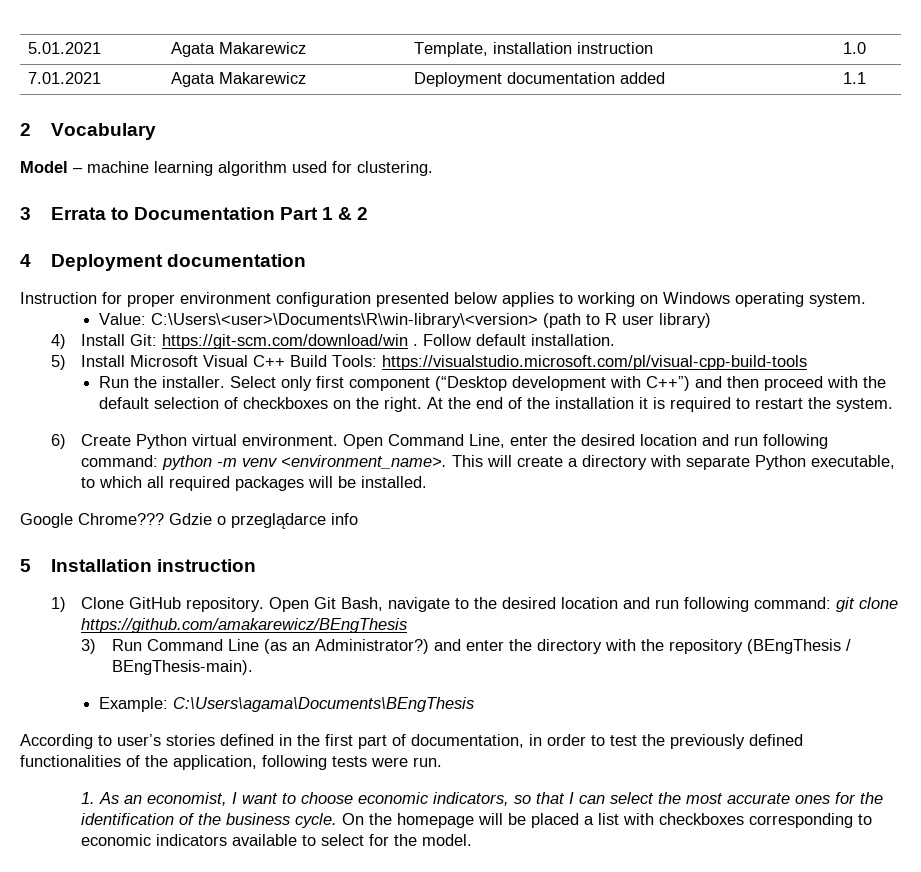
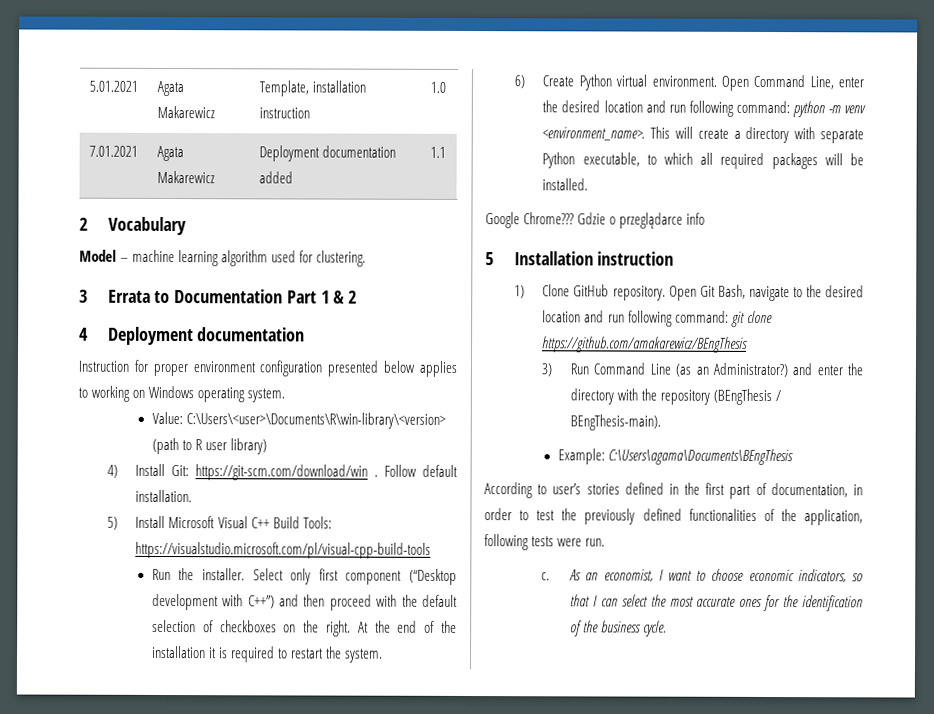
- 1. As an economist, I want to choose economic indicators, so that I can select the most accurate ones for the identification of the business cycle. On the homepage will be placed a list with checkboxes corresponding to economic indicators available to select for the model.
+ c. As an economist, I want to choose economic indicators, so that I can select the most accurate ones for the identification of the business cycle.

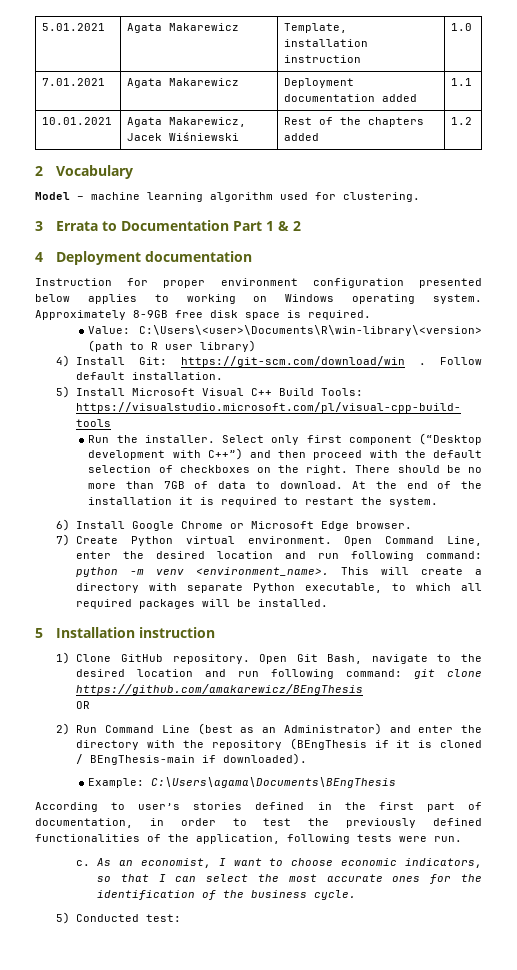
+ 10.01.2021 | Agata Makarewicz, Jacek Wiśniewski | Rest of the chapters added | 1.2
+ Approximately 8-9GB free disk space is required.
+ There should be no more than 7GB of data to download.
- 6) Create Python virtual environment.
+ 6) Install Google Chrome or Microsoft Edge browser.
+ 7) Create Python virtual environment.
- Google Chrome??? Gdzie o przeglądarce info
- 3) Run Command Line (as an Administrator?) and enter the directory with the repository (BEngThesis / BEngThesis-main).
+ OR
+ 2) Run Command Line (best as an Administrator) and enter the directory with the repository (BEngThesis if it is cloned / BEngThesis-main if downloaded).
+ 5) Conducted test:

